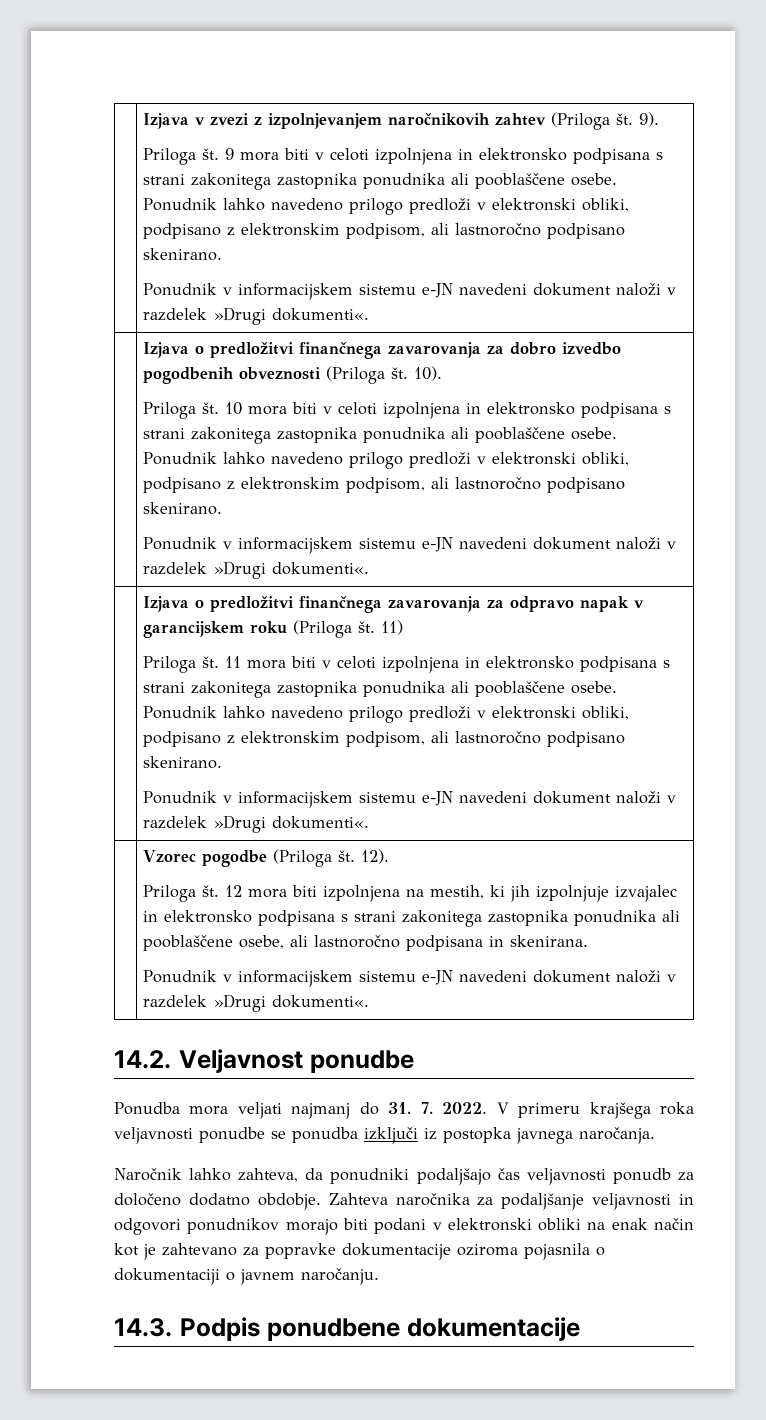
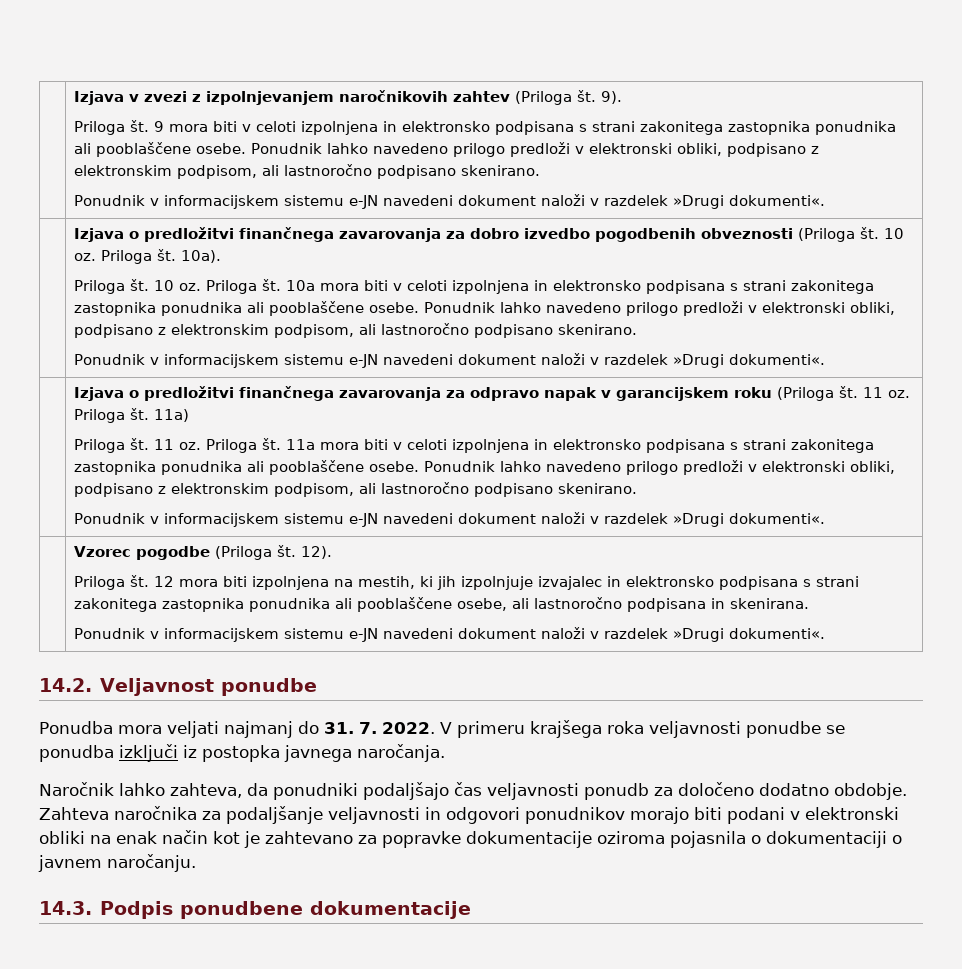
- 10).
+ 10 oz. Priloga št. 10a).
- 10 mora biti v celoti izpolnjena in elektronsko podpisana s strani zakonitega zastopnika ponudnika ali pooblaščene osebe.
+ 10 oz. Priloga št. 10a mora biti v celoti izpolnjena in elektronsko podpisana s strani zakonitega zastopnika ponudnika ali pooblaščene osebe.
- 11)
+ 11 oz. Priloga št. 11a)
- 11 mora biti v celoti izpolnjena in elektronsko podpisana s strani zakonitega zastopnika ponudnika ali pooblaščene osebe.
+ 11 oz. Priloga št. 11a mora biti v celoti izpolnjena in elektronsko podpisana s strani zakonitega zastopnika ponudnika ali pooblaščene osebe.

